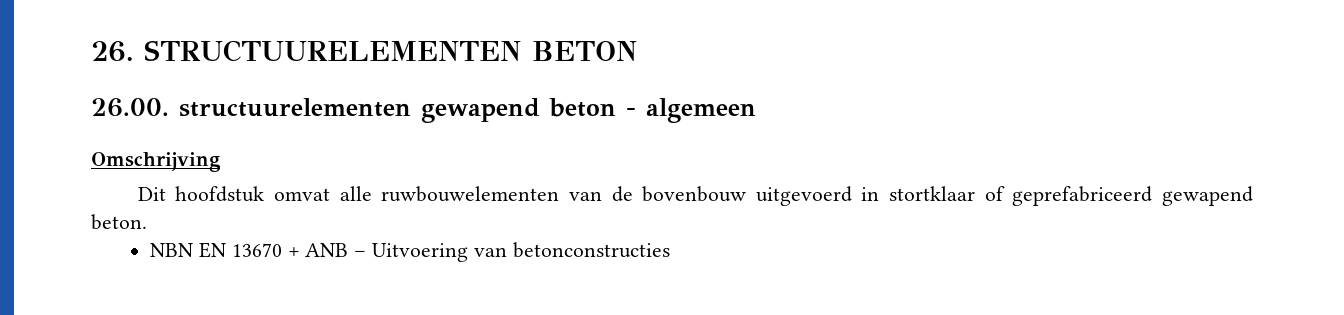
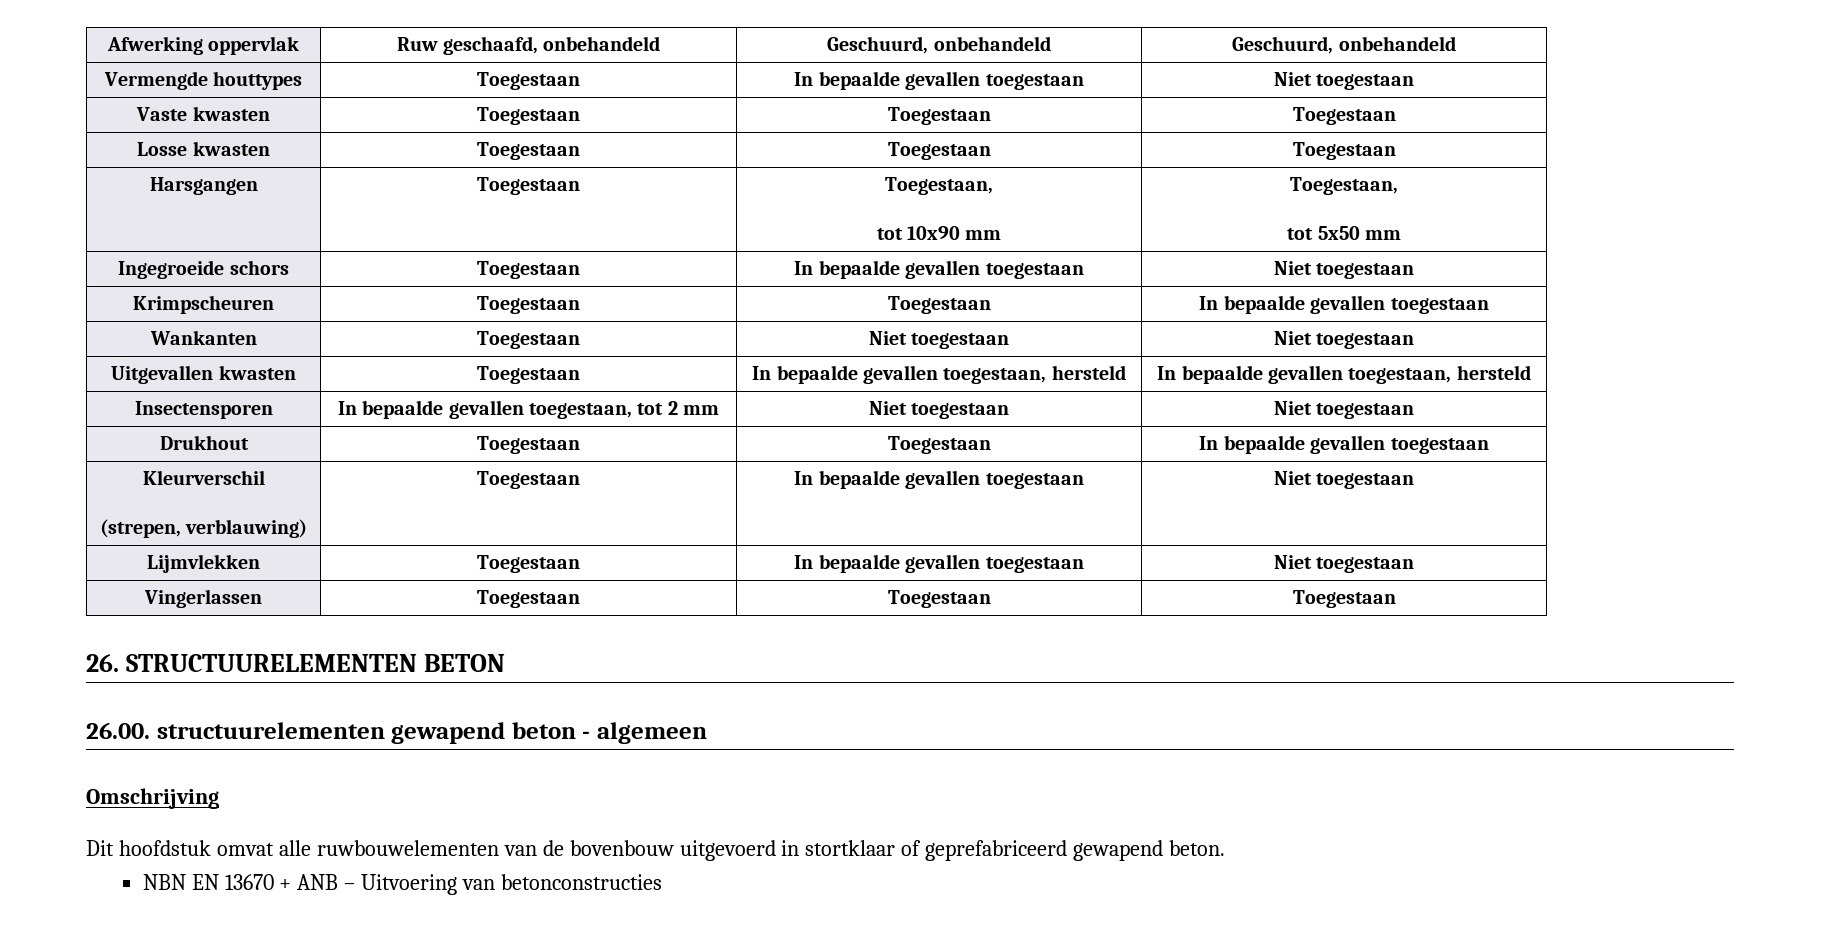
+ Afwerking oppervlak | Ruw geschaafd, onbehandeld | Geschuurd, onbehandeld | Geschuurd, onbehandeld
+ Vermengde houttypes | Toegestaan | In bepaalde gevallen toegestaan | Niet toegestaan
+ Vaste kwasten | Toegestaan | Toegestaan | Toegestaan
+ Losse kwasten | Toegestaan | Toegestaan | Toegestaan
+ Harsgangen | Toegestaan | Toegestaan,
+ tot 10x90 mm | Toegestaan,
+ tot 5x50 mm
+ Ingegroeide schors | Toegestaan | In bepaalde gevallen toegestaan | Niet toegestaan
+ Krimpscheuren | Toegestaan | Toegestaan | In bepaalde gevallen toegestaan
+ Wankanten | Toegestaan | Niet toegestaan | Niet toegestaan
+ Uitgevallen kwasten | Toegestaan | In bepaalde gevallen toegestaan, hersteld | In bepaalde gevallen toegestaan, hersteld
+ Insectensporen | In bepaalde gevallen toegestaan, tot 2 mm | Niet toegestaan | Niet toegestaan
+ Drukhout | Toegestaan | Toegestaan | In bepaalde gevallen toegestaan
+ Kleurverschil
+ (strepen, verblauwing) | Toegestaan | In bepaalde gevallen toegestaan | Niet toegestaan
+ Lijmvlekken | Toegestaan | In bepaalde gevallen toegestaan | Niet toegestaan
+ Vingerlassen | Toegestaan | Toegestaan | Toegestaan

